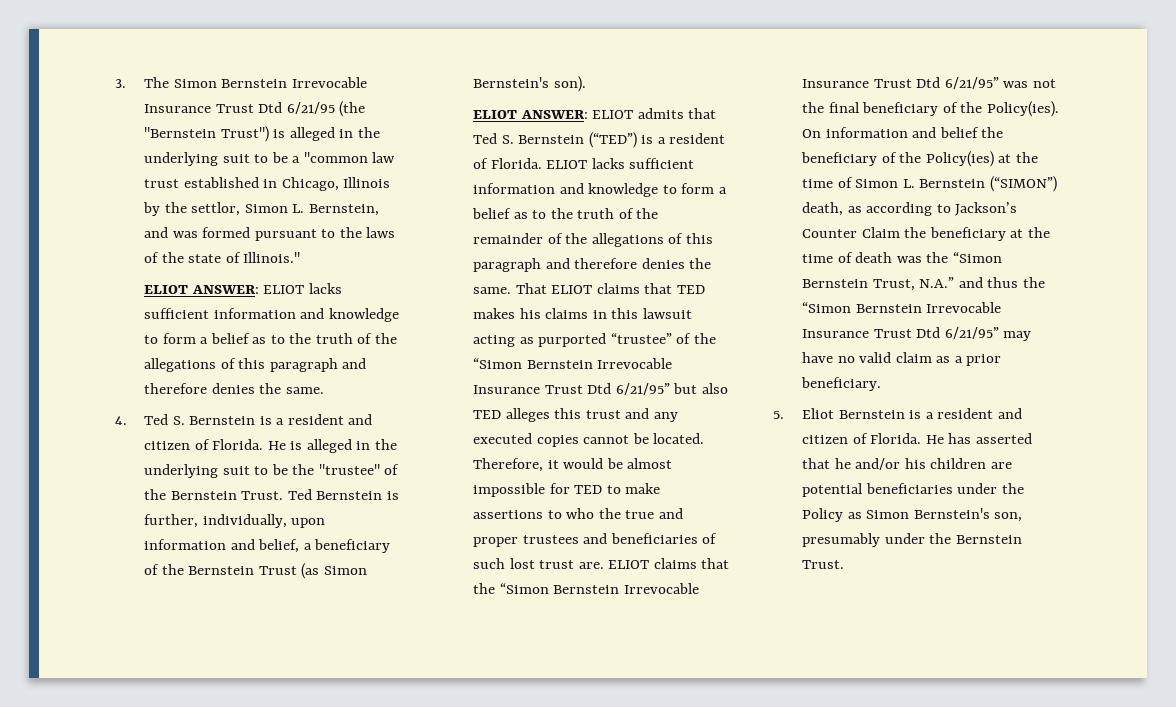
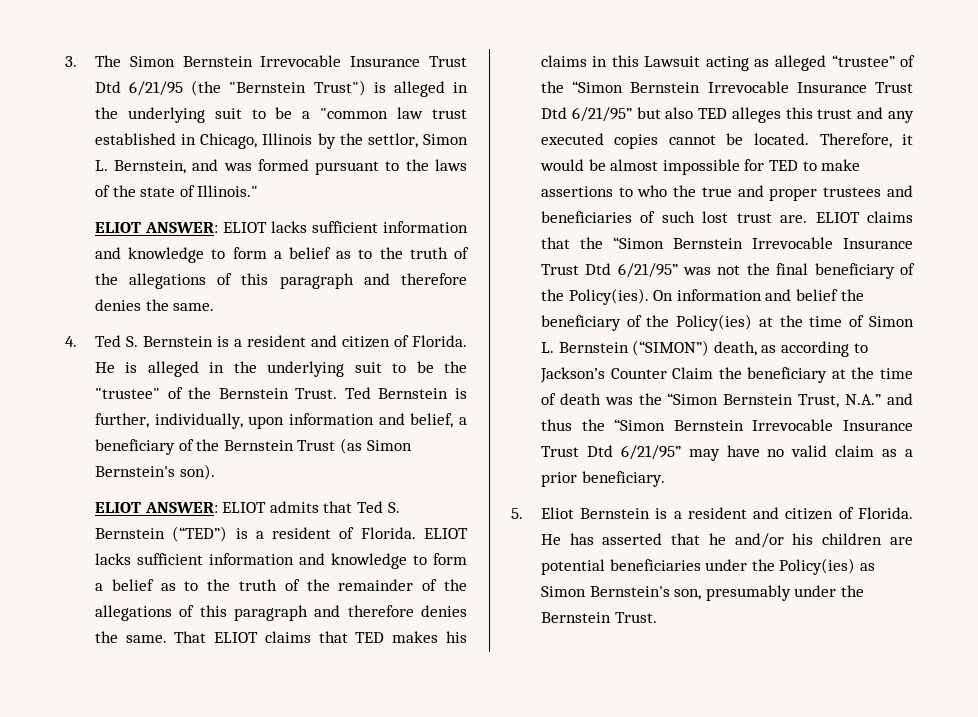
- That ELIOT claims that TED makes his claims in this lawsuit acting as purported “trustee” of the “Simon Bernstein Irrevocable Insurance Trust Dtd 6/21/95” but also TED alleges this trust and any executed copies cannot be located.
+ That ELIOT claims that TED makes his claims in this Lawsuit acting as alleged “trustee” of the “Simon Bernstein Irrevocable Insurance Trust Dtd 6/21/95” but also TED alleges this trust and any executed copies cannot be located.
- He has asserted that he and/or his children are potential beneficiaries under the Policy as Simon Bernstein's son, presumably under the Bernstein Trust.
+ He has asserted that he and/or his children are potential beneficiaries under the Policy(ies) as Simon Bernstein's son, presumably under the Bernstein Trust.

